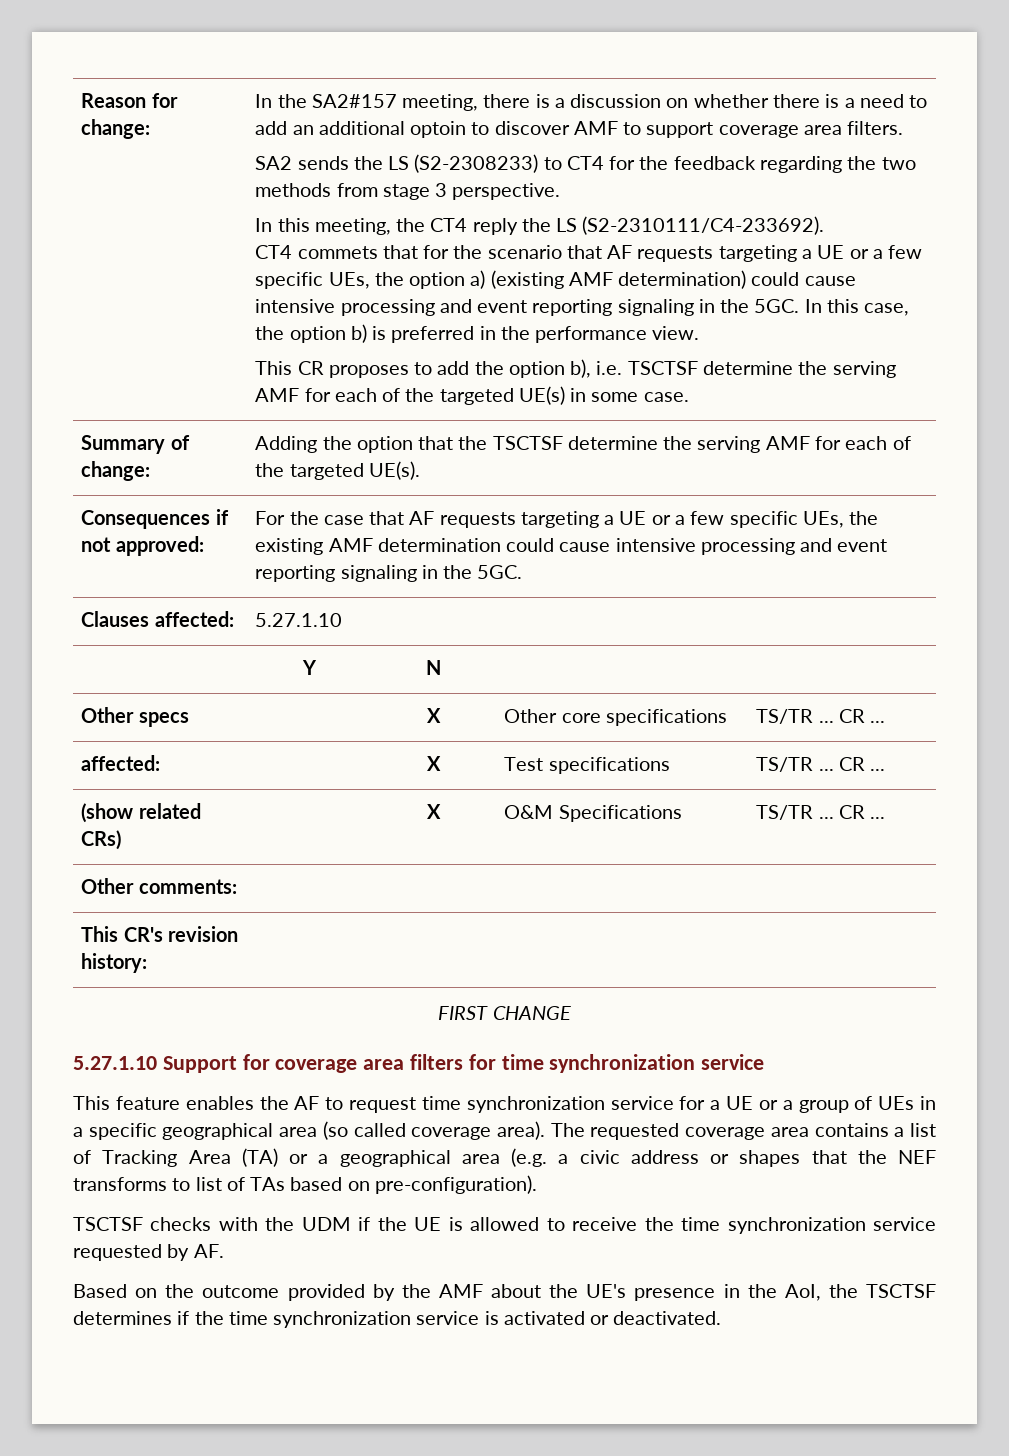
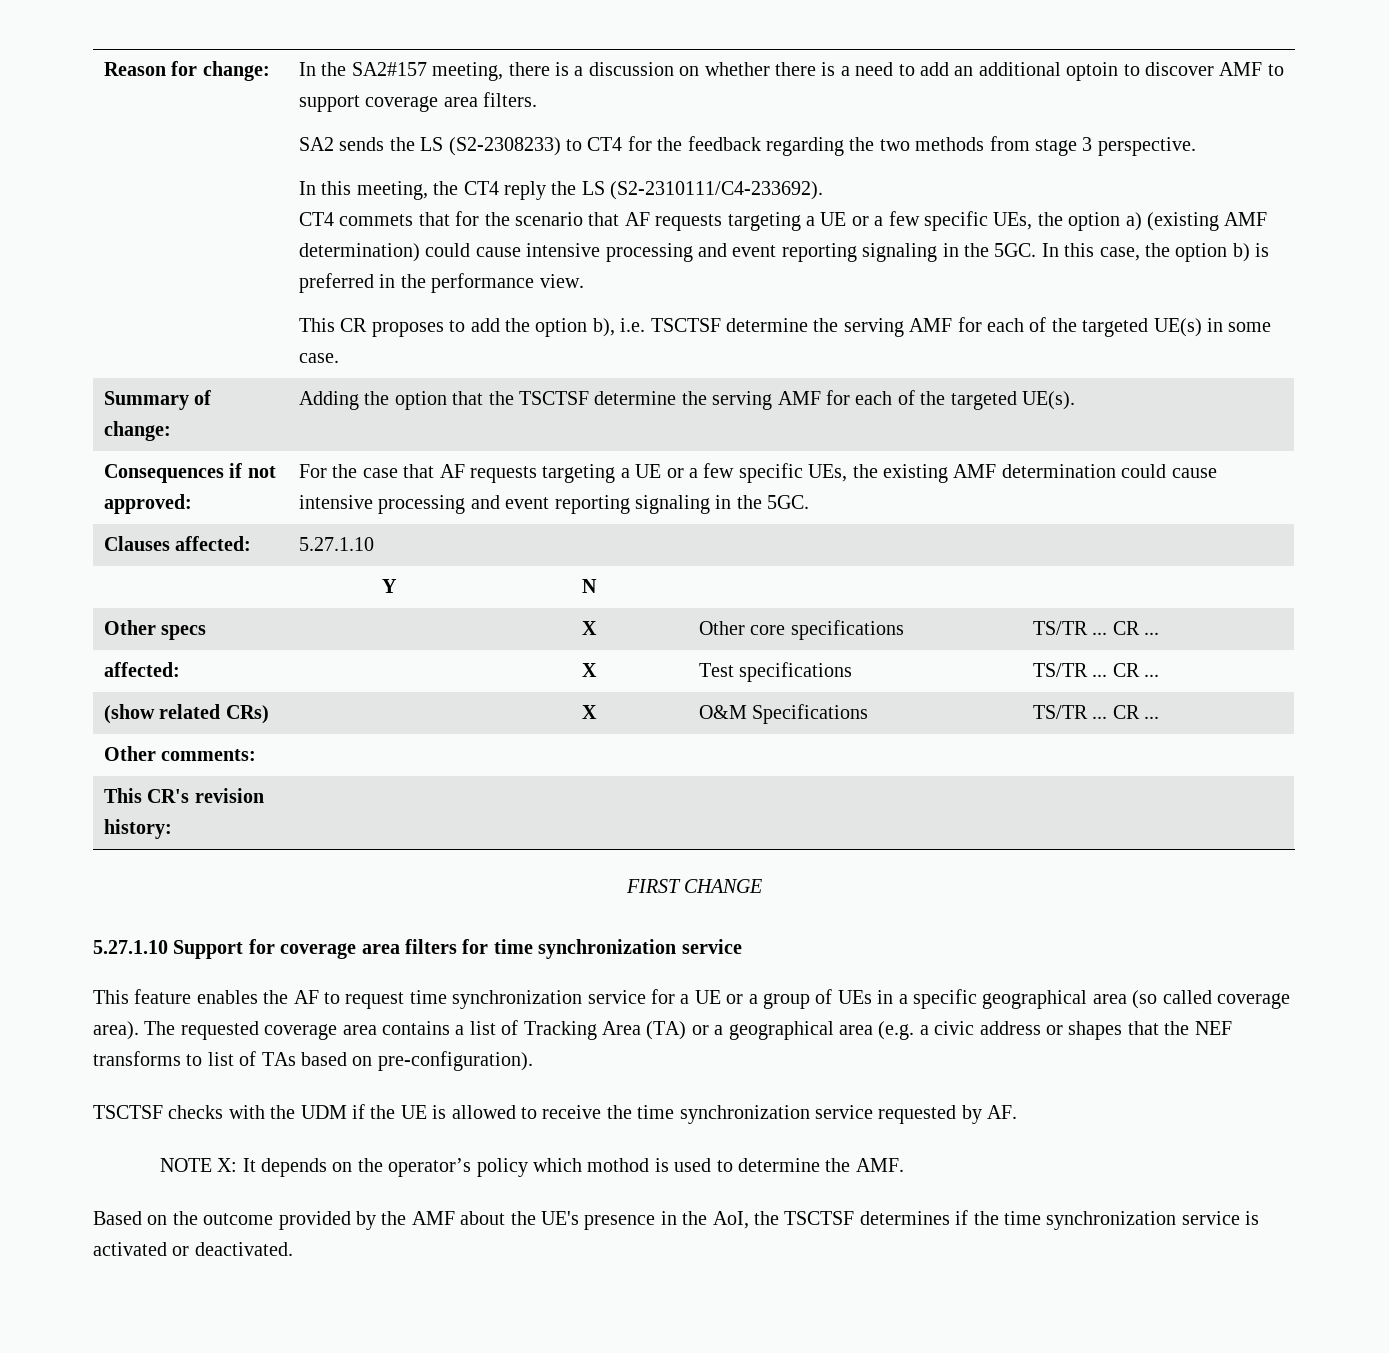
+ NOTE X: It depends on the operator’s policy which mothod is used to determine the AMF.

